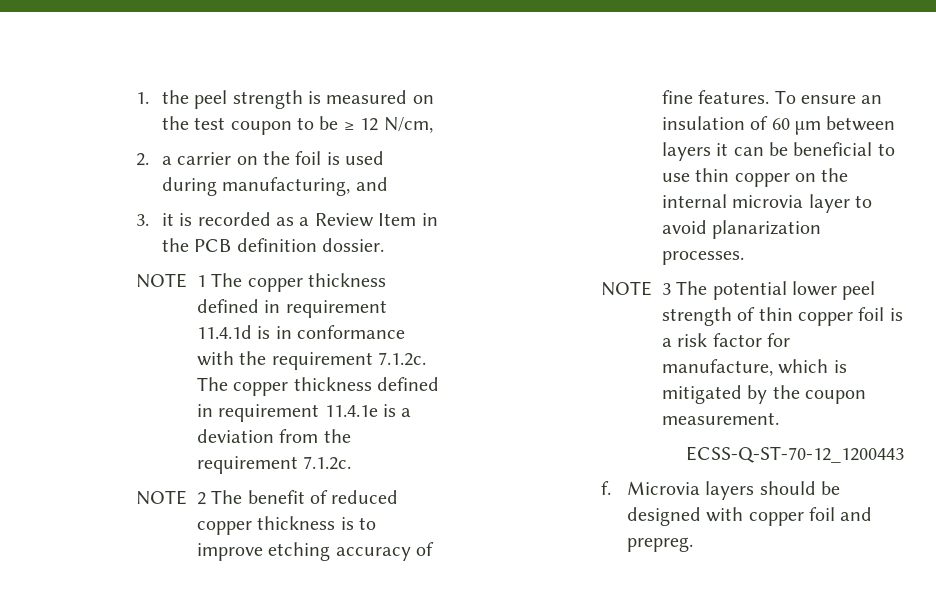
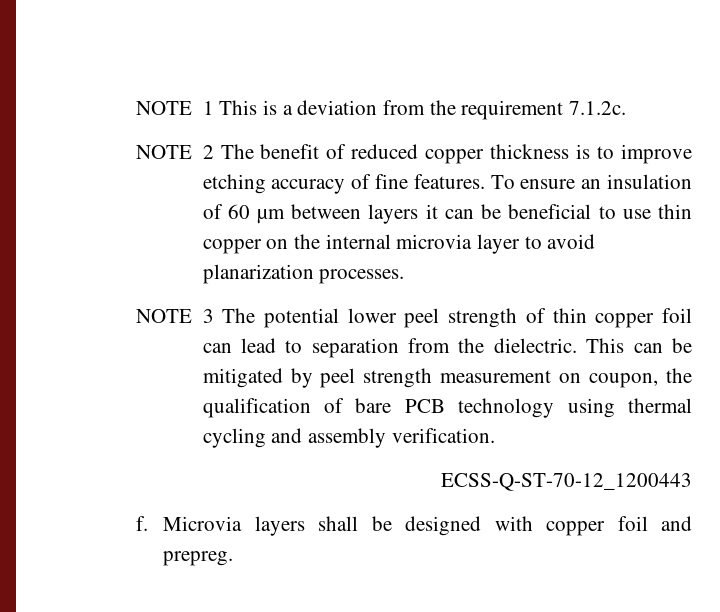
- 1. the peel strength is measured on the test coupon to be ≥ 12 N/cm,
- 2. a carrier on the foil is used during manufacturing, and
- 3. it is recorded as a Review Item in the PCB definition dossier.
- NOTE 1 The copper thickness defined in requirement 11.4.1d is in conformance with the requirement 7.1.2c. The copper thickness defined in requirement 11.4.1e is a deviation from the requirement 7.1.2c.
+ NOTE 1 This is a deviation from the requirement 7.1.2c.
- NOTE 3 The potential lower peel strength of thin copper foil is a risk factor for manufacture, which is mitigated by the coupon measurement.
+ NOTE 3 The potential lower peel strength of thin copper foil can lead to separation from the dielectric. This can be mitigated by peel strength measurement on coupon, the qualification of bare PCB technology using thermal cycling and assembly verification.
- Microvia layers should be designed with copper foil and prepreg.
+ Microvia layers shall be designed with copper foil and prepreg.

